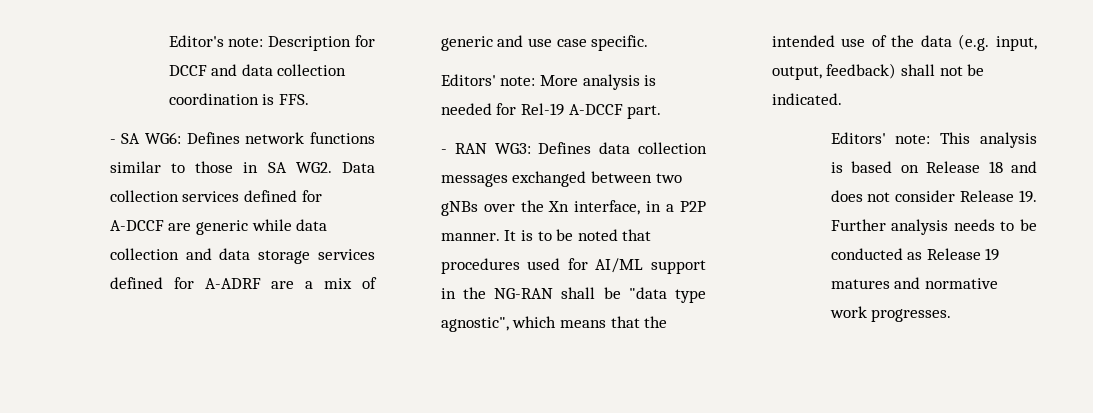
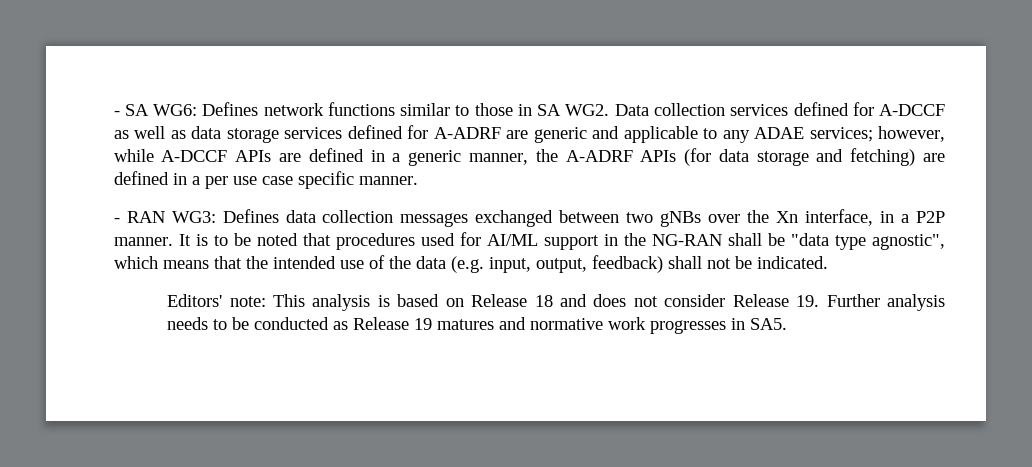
- Editor's note: Description for DCCF and data collection coordination is FFS.
- - SA WG6: Defines network functions similar to those in SA WG2. Data collection services defined for A-DCCF are generic while data collection and data storage services defined for A-ADRF are a mix of generic and use case specific.
- Editors' note: More analysis is needed for Rel-19 A-DCCF part.
+ - SA WG6: Defines network functions similar to those in SA WG2. Data collection services defined for A-DCCF as well as data storage services defined for A-ADRF are generic and applicable to any ADAE services; however, while A-DCCF APIs are defined in a generic manner, the A-ADRF APIs (for data storage and fetching) are defined in a per use case specific manner.
- Editors' note: This analysis is based on Release 18 and does not consider Release 19. Further analysis needs to be conducted as Release 19 matures and normative work progresses.
+ Editors' note: This analysis is based on Release 18 and does not consider Release 19. Further analysis needs to be conducted as Release 19 matures and normative work progresses in SA5.

